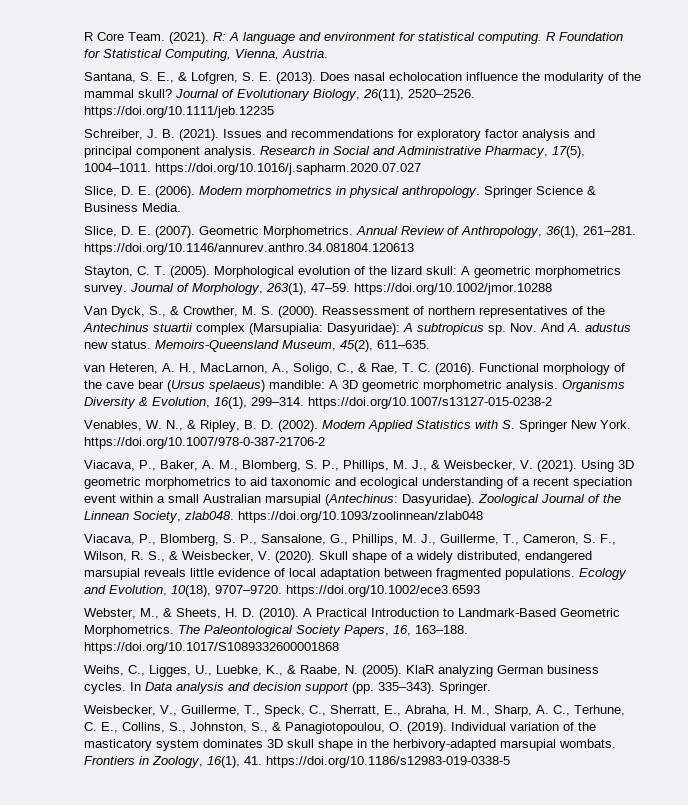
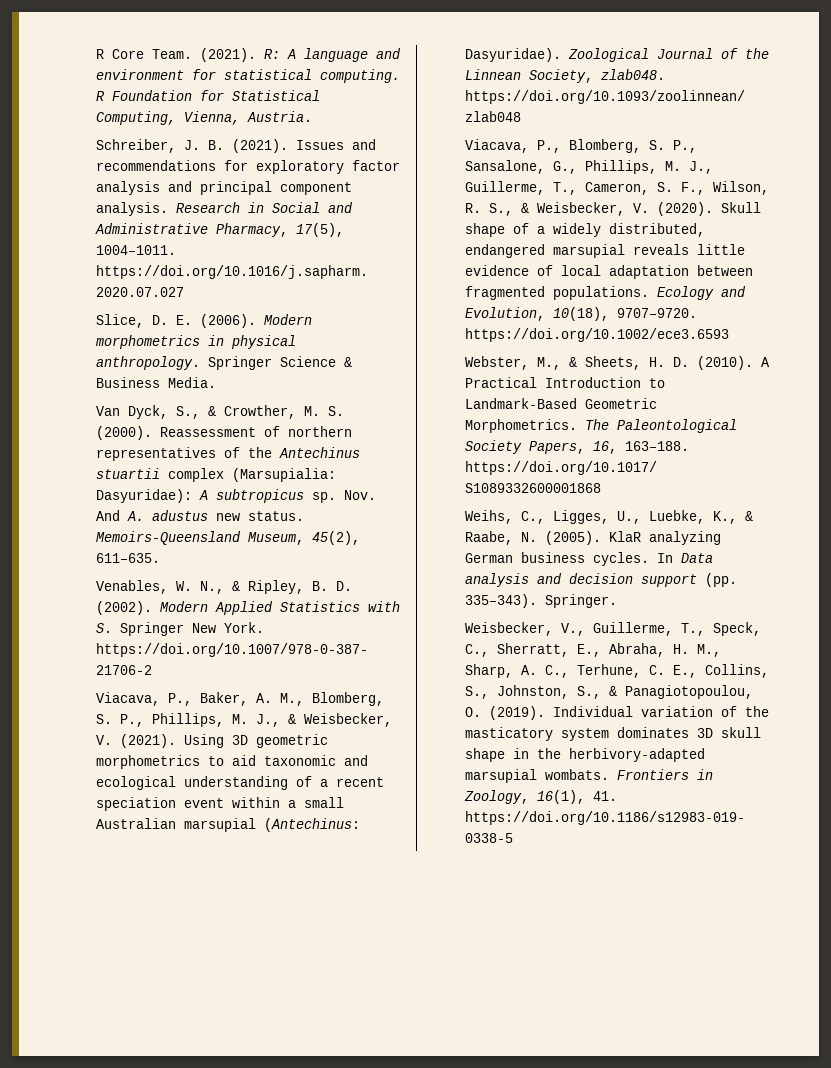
- Santana, S. E., & Lofgren, S. E. (2013). Does nasal echolocation influence the modularity of the mammal skull? Journal of Evolutionary Biology, 26(11), 2520–2526. https://doi.org/10.1111/jeb.12235
- Slice, D. E. (2007). Geometric Morphometrics. Annual Review of Anthropology, 36(1), 261–281. https://doi.org/10.1146/annurev.anthro.34.081804.120613
- Stayton, C. T. (2005). Morphological evolution of the lizard skull: A geometric morphometrics survey. Journal of Morphology, 263(1), 47–59. https://doi.org/10.1002/jmor.10288
- van Heteren, A. H., MacLarnon, A., Soligo, C., & Rae, T. C. (2016). Functional morphology of the cave bear (Ursus spelaeus) mandible: A 3D geometric morphometric analysis. Organisms Diversity & Evolution, 16(1), 299–314. https://doi.org/10.1007/s13127-015-0238-2

